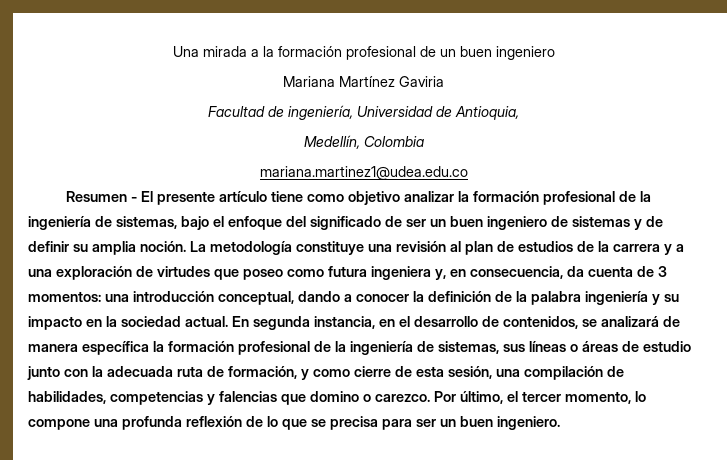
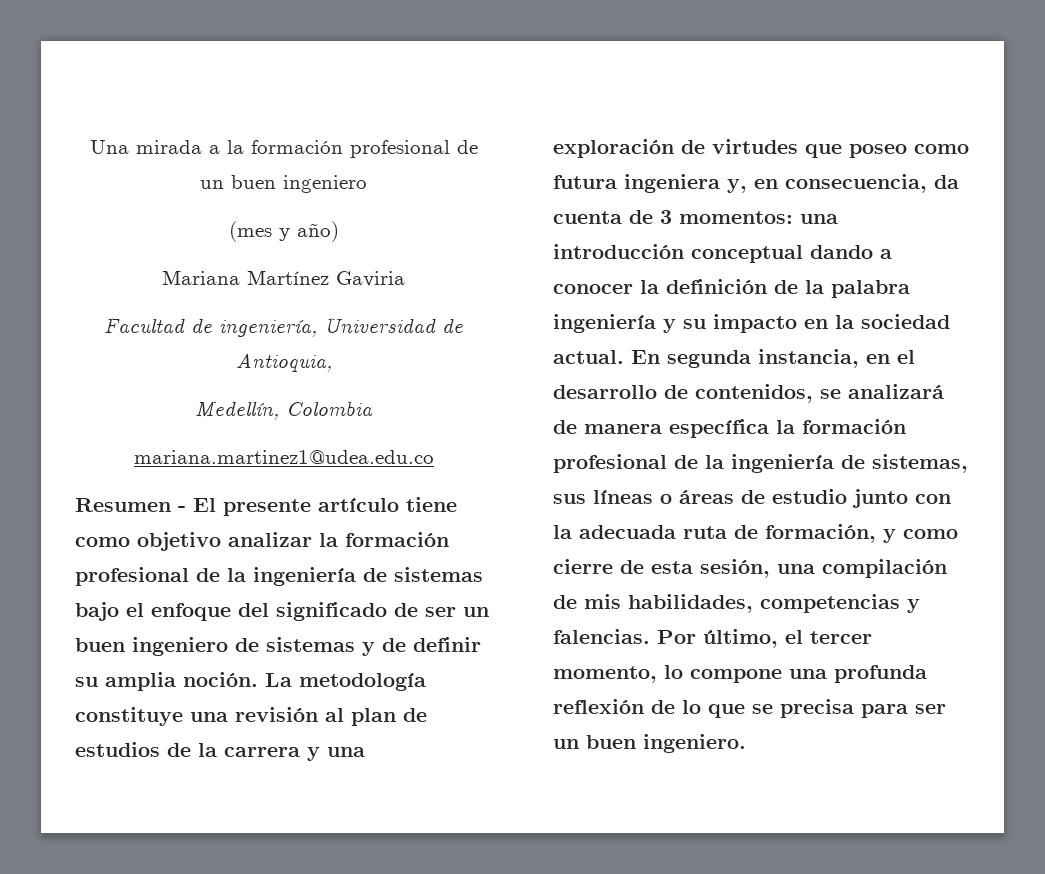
+ (mes y año)
- Resumen - El presente artículo tiene como objetivo analizar la formación profesional de la ingeniería de sistemas, bajo el enfoque del significado de ser un buen ingeniero de sistemas y de definir su amplia noción.
+ Resumen - El presente artículo tiene como objetivo analizar la formación profesional de la ingeniería de sistemas bajo el enfoque del significado de ser un buen ingeniero de sistemas y de definir su amplia noción.
- La metodología constituye una revisión al plan de estudios de la carrera y a una exploración de virtudes que poseo como futura ingeniera y, en consecuencia, da cuenta de 3 momentos: una introducción conceptual, dando a conocer la definición de la palabra ingeniería y su impacto en la sociedad actual.
+ La metodología constituye una revisión al plan de estudios de la carrera y una exploración de virtudes que poseo como futura ingeniera y, en consecuencia, da cuenta de 3 momentos: una introducción conceptual dando a conocer la definición de la palabra ingeniería y su impacto en la sociedad actual.
- En segunda instancia, en el desarrollo de contenidos, se analizará de manera específica la formación profesional de la ingeniería de sistemas, sus líneas o áreas de estudio junto con la adecuada ruta de formación, y como cierre de esta sesión, una compilación de habilidades, competencias y falencias que domino o carezco.
+ En segunda instancia, en el desarrollo de contenidos, se analizará de manera específica la formación profesional de la ingeniería de sistemas, sus líneas o áreas de estudio junto con la adecuada ruta de formación, y como cierre de esta sesión, una compilación de mis habilidades, competencias y falencias.

